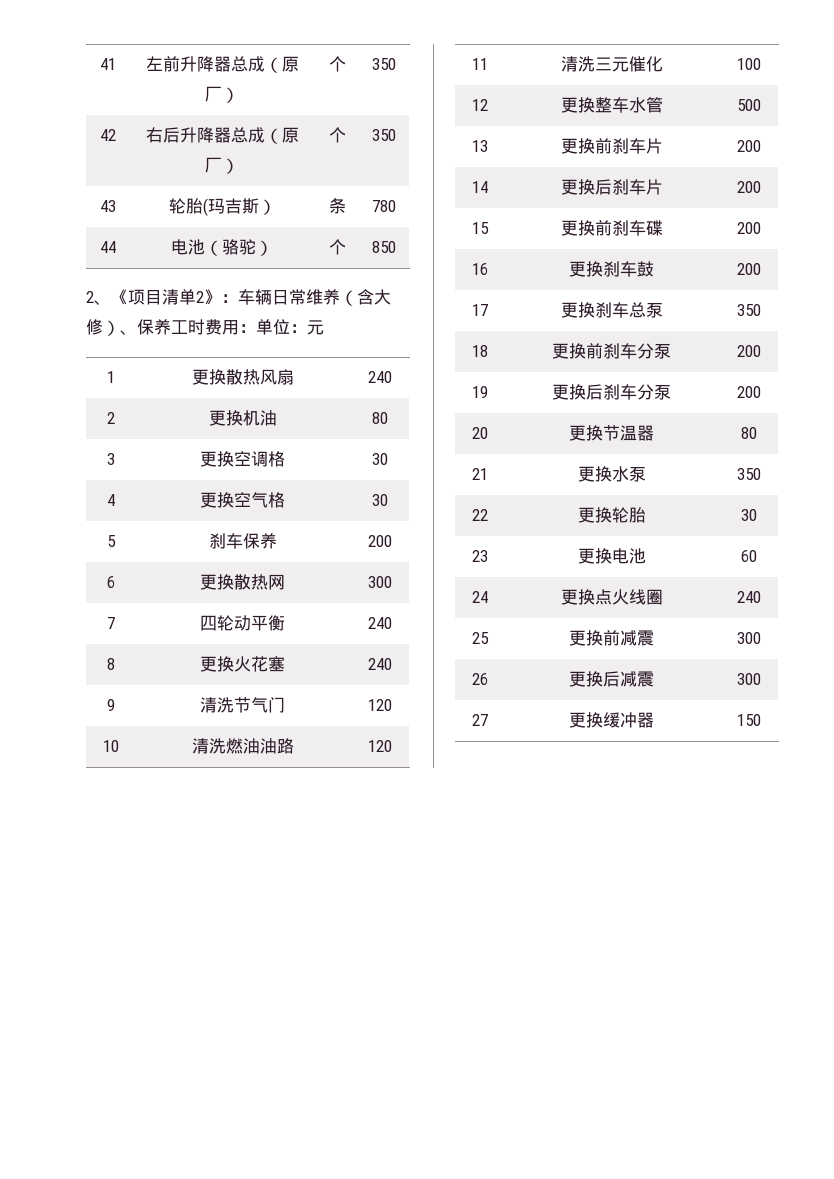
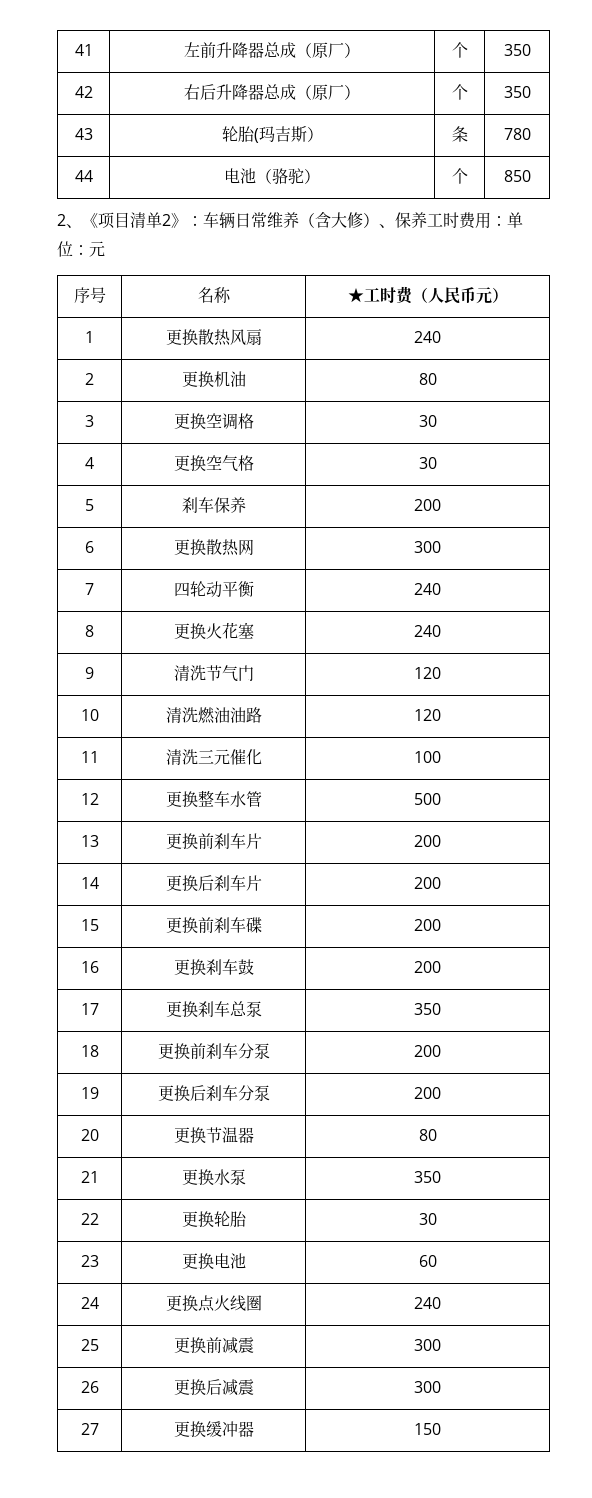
+ 序号 | 名称 | ★工时费（人民币元）

